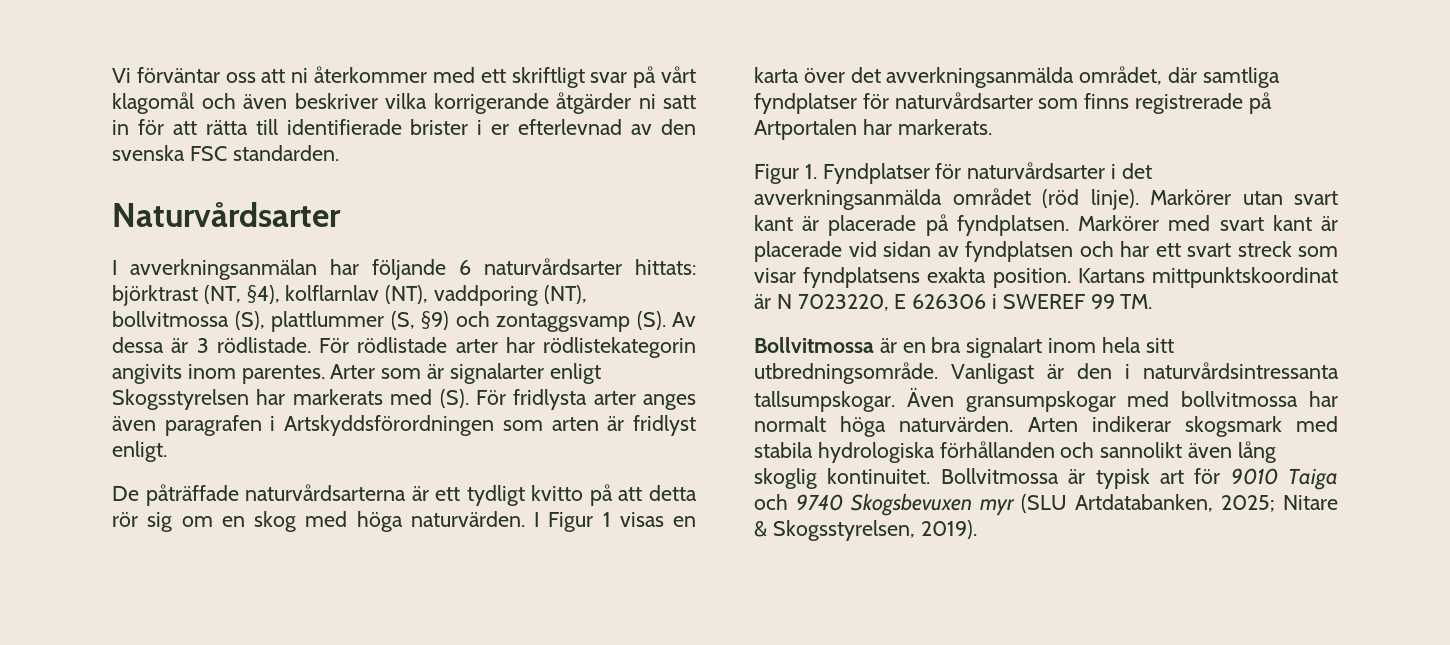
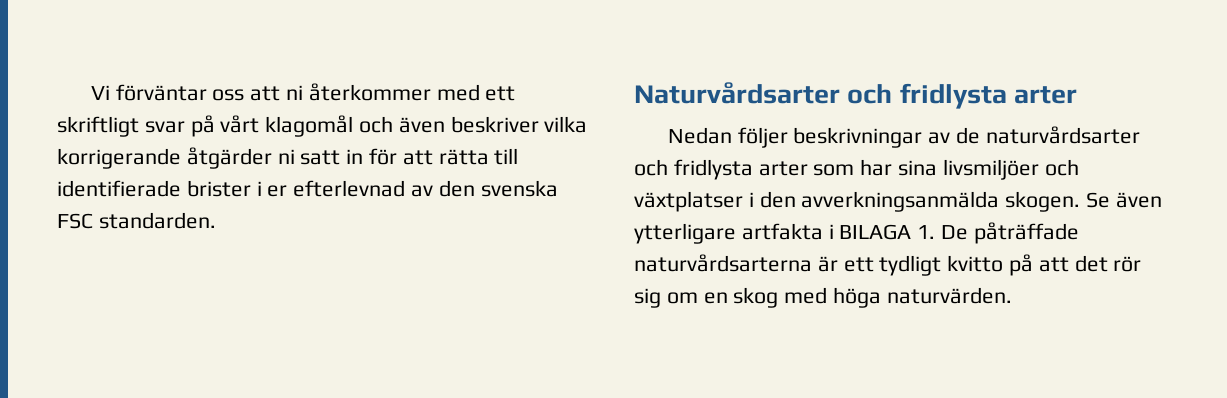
- Naturvårdsarter
- I avverkningsanmälan har följande 6 naturvårdsarter hittats: björktrast (NT, §4), kolflarnlav (NT), vaddporing (NT), bollvitmossa (S), plattlummer (S, §9) och zontaggsvamp (S). Av dessa är 3 rödlistade. För rödlistade arter har rödlistekategorin angivits inom parentes. Arter som är signalarter enligt Skogsstyrelsen har markerats med (S). För fridlysta arter anges även paragrafen i Artskyddsförordningen som arten är fridlyst enligt.
- De påträffade naturvårdsarterna är ett tydligt kvitto på att detta rör sig om en skog med höga naturvärden. I Figur 1 visas en karta över det avverkningsanmälda området, där samtliga fyndplatser för naturvårdsarter som finns registrerade på Artportalen har markerats.
- Figur 1. Fyndplatser för naturvårdsarter i det avverkningsanmälda området (röd linje). Markörer utan svart kant är placerade på fyndplatsen. Markörer med svart kant är placerade vid sidan av fyndplatsen och har ett svart streck som visar fyndplatsens exakta position. Kartans mittpunktskoordinat är N 7023220, E 626306 i SWEREF 99 TM.
- Bollvitmossa är en bra signalart inom hela sitt utbredningsområde. Vanligast är den i naturvårdsintressanta tallsumpskogar. Även gransumpskogar med bollvitmossa har normalt höga naturvärden. Arten indikerar skogsmark med stabila hydrologiska förhållanden och sannolikt även lång skoglig kontinuitet. Bollvitmossa är typisk art för 9010 Taiga och 9740 Skogsbevuxen myr (SLU Artdatabanken, 2025; Nitare & Skogsstyrelsen, 2019).
+ Naturvårdsarter och fridlysta arter
+ Nedan följer beskrivningar av de naturvårdsarter och fridlysta arter som har sina livsmiljöer och växtplatser i den avverkningsanmälda skogen. Se även ytterligare artfakta i BILAGA 1. De påträffade naturvårdsarterna är ett tydligt kvitto på att det rör sig om en skog med höga naturvärden.

